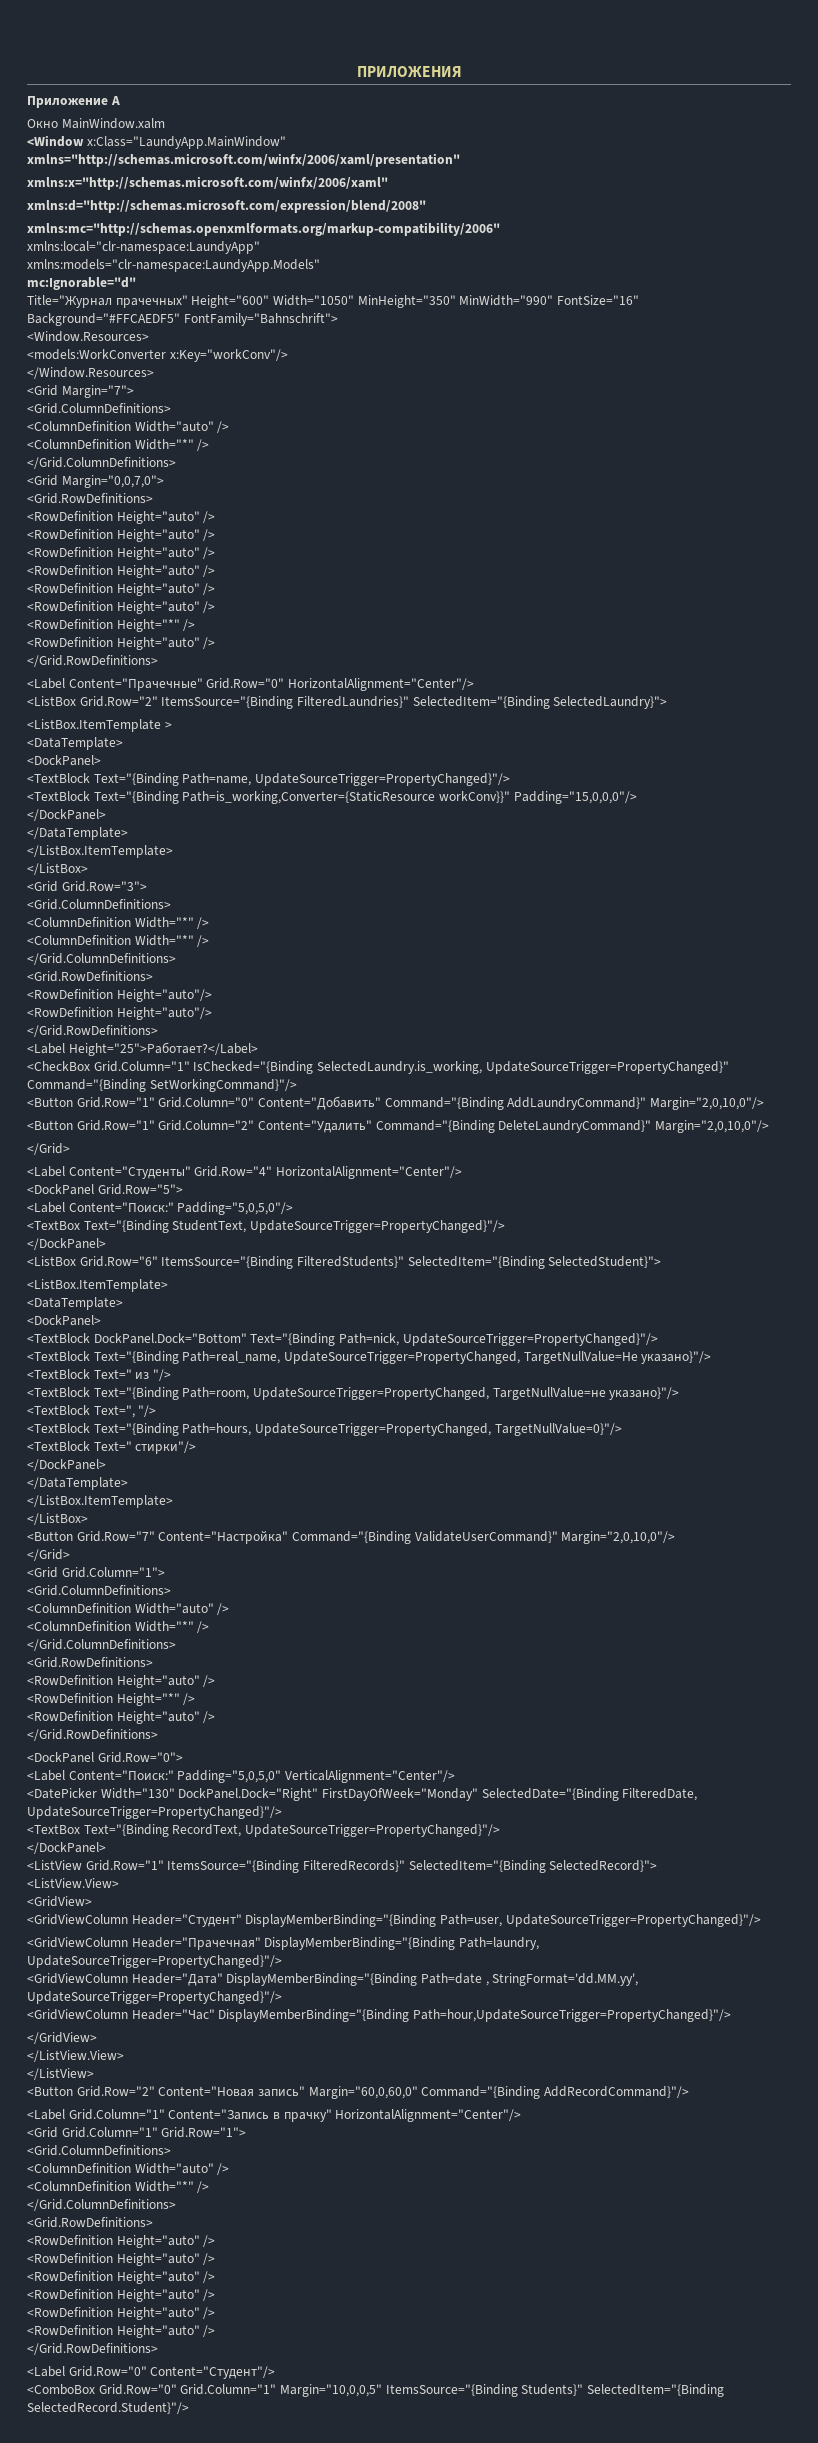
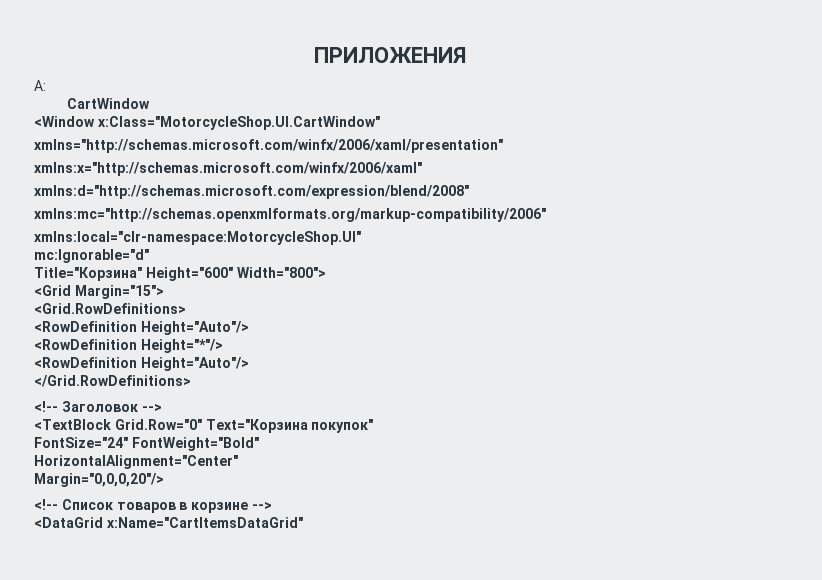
- Приложение А
- Окно MainWindow.xalm
+ A:
+ CartWindow
- <Window x:Class="LaundyApp.MainWindow"
+ <Window x:Class="MotorcycleShop.UI.CartWindow"
- xmlns:local="clr-namespace:LaundyApp"
- xmlns:models="clr-namespace:LaundyApp.Models"
+ xmlns:local="clr-namespace:MotorcycleShop.UI"
- Title="Журнал прачечных" Height="600" Width="1050" MinHeight="350" MinWidth="990" FontSize="16" Background="#FFCAEDF5" FontFamily="Bahnschrift">
- <Window.Resources>
- <models:WorkConverter x:Key="workConv"/>
- </Window.Resources>
- <Grid Margin="7">
- <Grid.ColumnDefinitions>
- <ColumnDefinition Width="auto" />
- <ColumnDefinition Width="*" />
- </Grid.ColumnDefinitions>
- <Grid Margin="0,0,7,0">
+ Title="Корзина" Height="600" Width="800">
+ <Grid Margin="15">
  <Grid.RowDefinitions>
- <RowDefinition Height="auto" />
- <RowDefinition Height="auto" />
- <RowDefinition Height="auto" />
- <RowDefinition Height="auto" />
- <RowDefinition Height="auto" />
- <RowDefinition Height="auto" />
- <RowDefinition Height="*" />
- <RowDefinition Height="auto" />
+ <RowDefinition Height="Auto"/>
+ <RowDefinition Height="*"/>
+ <RowDefinition Height="Auto"/>
  </Grid.RowDefinitions>
- <Label Content="Прачечные" Grid.Row="0" HorizontalAlignment="Center"/>
- <ListBox Grid.Row="2" ItemsSource="{Binding FilteredLaundries}" SelectedItem="{Binding SelectedLaundry}">
- <ListBox.ItemTemplate >
- <DataTemplate>
- <DockPanel>
- <TextBlock Text="{Binding Path=name, UpdateSourceTrigger=PropertyChanged}"/>
- <TextBlock Text="{Binding Path=is_working,Converter={StaticResource workConv}}" Padding="15,0,0,0"/>
- </DockPanel>
- </DataTemplate>
- </ListBox.ItemTemplate>
- </ListBox>
- <Grid Grid.Row="3">
- <Grid.ColumnDefinitions>
- <ColumnDefinition Width="*" />
- <ColumnDefinition Width="*" />
- </Grid.ColumnDefinitions>
- <Grid.RowDefinitions>
- <RowDefinition Height="auto"/>
- <RowDefinition Height="auto"/>
- </Grid.RowDefinitions>
- <Label Height="25">Работает?</Label>
- <CheckBox Grid.Column="1" IsChecked="{Binding SelectedLaundry.is_working, UpdateSourceTrigger=PropertyChanged}" Command="{Binding SetWorkingCommand}"/>
- <Button Grid.Row="1" Grid.Column="0" Content="Добавить" Command="{Binding AddLaundryCommand}" Margin="2,0,10,0"/>
- <Button Grid.Row="1" Grid.Column="2" Content="Удалить" Command="{Binding DeleteLaundryCommand}" Margin="2,0,10,0"/>
- </Grid>
- <Label Content="Студенты" Grid.Row="4" HorizontalAlignment="Center"/>
- <DockPanel Grid.Row="5">
- <Label Content="Поиск:" Padding="5,0,5,0"/>
- <TextBox Text="{Binding StudentText, UpdateSourceTrigger=PropertyChanged}"/>
- </DockPanel>
- <ListBox Grid.Row="6" ItemsSource="{Binding FilteredStudents}" SelectedItem="{Binding SelectedStudent}">
- <ListBox.ItemTemplate>
- <DataTemplate>
- <DockPanel>
- <TextBlock DockPanel.Dock="Bottom" Text="{Binding Path=nick, UpdateSourceTrigger=PropertyChanged}"/>
- <TextBlock Text="{Binding Path=real_name, UpdateSourceTrigger=PropertyChanged, TargetNullValue=Не указано}"/>
- <TextBlock Text=" из "/>
- <TextBlock Text="{Binding Path=room, UpdateSourceTrigger=PropertyChanged, TargetNullValue=не указано}"/>
- <TextBlock Text=", "/>
- <TextBlock Text="{Binding Path=hours, UpdateSourceTrigger=PropertyChanged, TargetNullValue=0}"/>
- <TextBlock Text=" стирки"/>
- </DockPanel>
- </DataTemplate>
- </ListBox.ItemTemplate>
- </ListBox>
- <Button Grid.Row="7" Content="Настройка" Command="{Binding ValidateUserCommand}" Margin="2,0,10,0"/>
- </Grid>
- <Grid Grid.Column="1">
- <Grid.ColumnDefinitions>
- <ColumnDefinition Width="auto" />
- <ColumnDefinition Width="*" />
- </Grid.ColumnDefinitions>
- <Grid.RowDefinitions>
- <RowDefinition Height="auto" />
- <RowDefinition Height="*" />
- <RowDefinition Height="auto" />
- </Grid.RowDefinitions>
- <DockPanel Grid.Row="0">
- <Label Content="Поиск:" Padding="5,0,5,0" VerticalAlignment="Center"/>
- <DatePicker Width="130" DockPanel.Dock="Right" FirstDayOfWeek="Monday" SelectedDate="{Binding FilteredDate, UpdateSourceTrigger=PropertyChanged}"/>
- <TextBox Text="{Binding RecordText, UpdateSourceTrigger=PropertyChanged}"/>
- </DockPanel>
- <ListView Grid.Row="1" ItemsSource="{Binding FilteredRecords}" SelectedItem="{Binding SelectedRecord}">
- <ListView.View>
- <GridView>
- <GridViewColumn Header="Студент" DisplayMemberBinding="{Binding Path=user, UpdateSourceTrigger=PropertyChanged}"/>
- <GridViewColumn Header="Прачечная" DisplayMemberBinding="{Binding Path=laundry, UpdateSourceTrigger=PropertyChanged}"/>
- <GridViewColumn Header="Дата" DisplayMemberBinding="{Binding Path=date , StringFormat='dd.MM.yy', UpdateSourceTrigger=PropertyChanged}"/>
- <GridViewColumn Header="Час" DisplayMemberBinding="{Binding Path=hour,UpdateSourceTrigger=PropertyChanged}"/>
- </GridView>
- </ListView.View>
- </ListView>
- <Button Grid.Row="2" Content="Новая запись" Margin="60,0,60,0" Command="{Binding AddRecordCommand}"/>
- <Label Grid.Column="1" Content="Запись в прачку" HorizontalAlignment="Center"/>
- <Grid Grid.Column="1" Grid.Row="1">
- <Grid.ColumnDefinitions>
- <ColumnDefinition Width="auto" />
- <ColumnDefinition Width="*" />
- </Grid.ColumnDefinitions>
- <Grid.RowDefinitions>
- <RowDefinition Height="auto" />
- <RowDefinition Height="auto" />
- <RowDefinition Height="auto" />
- <RowDefinition Height="auto" />
- <RowDefinition Height="auto" />
- <RowDefinition Height="auto" />
- </Grid.RowDefinitions>
- <Label Grid.Row="0" Content="Студент"/>
- <ComboBox Grid.Row="0" Grid.Column="1" Margin="10,0,0,5" ItemsSource="{Binding Students}" SelectedItem="{Binding SelectedRecord.Student}"/>
+ <!-- Заголовок -->
+ <TextBlock Grid.Row="0" Text="Корзина покупок"
+ FontSize="24" FontWeight="Bold"
+ HorizontalAlignment="Center"
+ Margin="0,0,0,20"/>
+ <!-- Список товаров в корзине -->
+ <DataGrid x:Name="CartItemsDataGrid"

